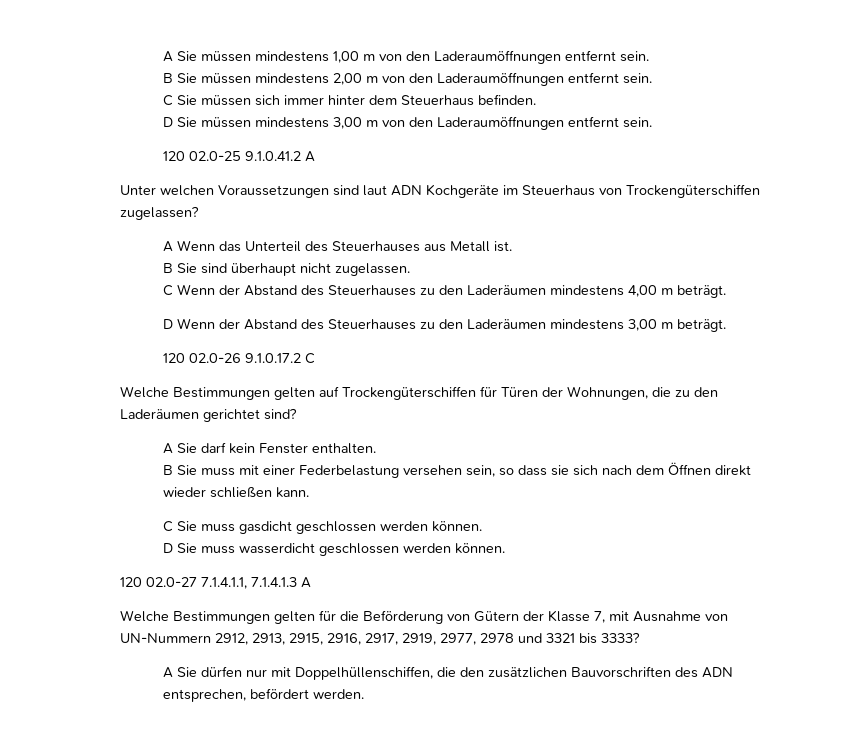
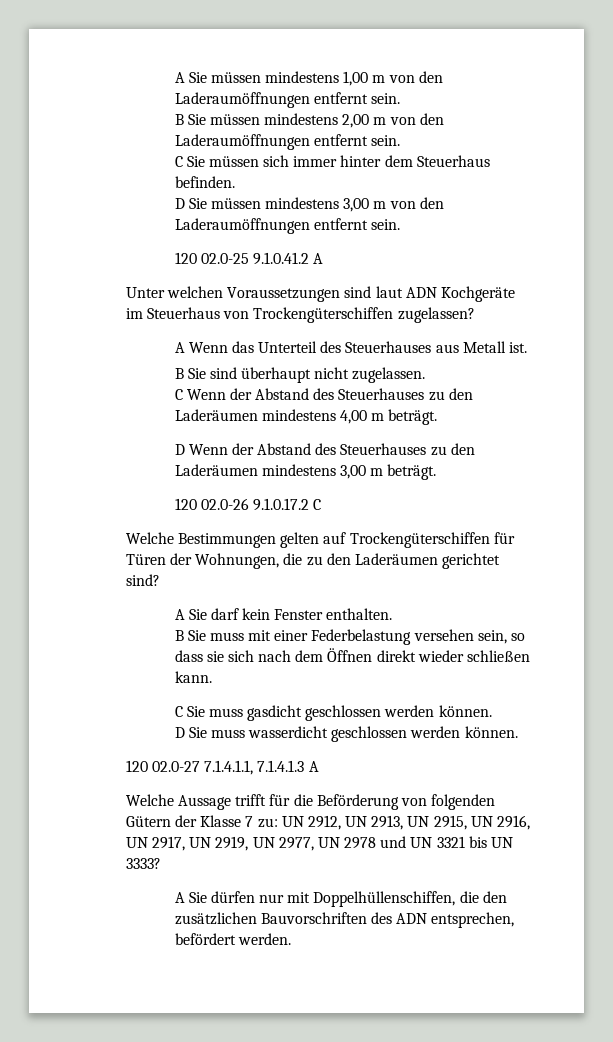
- Welche Bestimmungen gelten für die Beförderung von Gütern der Klasse 7, mit Ausnahme von UN-Nummern 2912, 2913, 2915, 2916, 2917, 2919, 2977, 2978 und 3321 bis 3333?
+ Welche Aussage trifft für die Beförderung von folgenden Gütern der Klasse 7 zu: UN 2912, UN 2913, UN 2915, UN 2916, UN 2917, UN 2919, UN 2977, UN 2978 und UN 3321 bis UN 3333?

